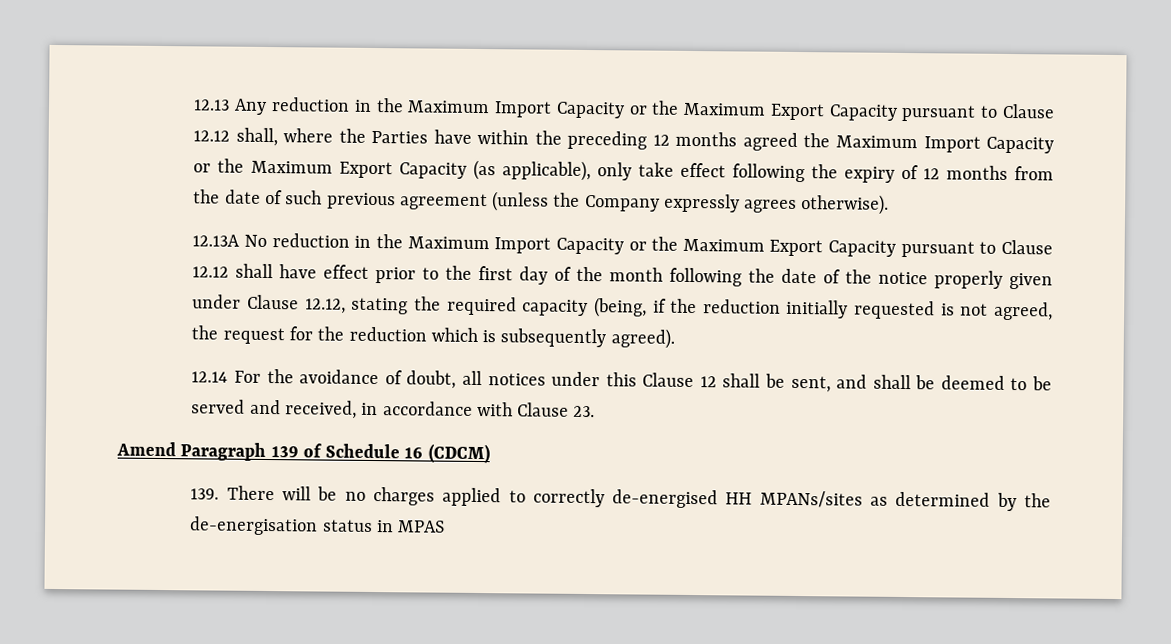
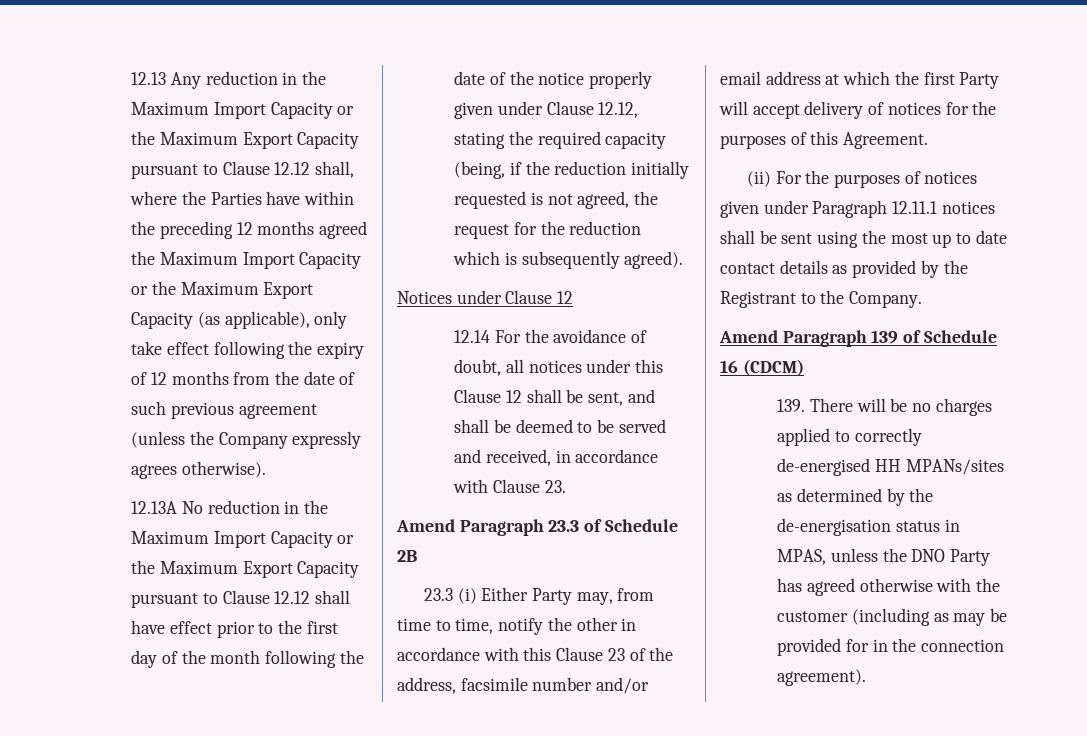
+ Notices under Clause 12
+ Amend Paragraph 23.3 of Schedule 2B
+ 23.3 (i) Either Party may, from time to time, notify the other in accordance with this Clause 23 of the address, facsimile number and/or email address at which the first Party will accept delivery of notices for the purposes of this Agreement.
+ (ii) For the purposes of notices given under Paragraph 12.11.1 notices shall be sent using the most up to date contact details as provided by the Registrant to the Company.
- 139. There will be no charges applied to correctly de-energised HH MPANs/sites as determined by the de-energisation status in MPAS
+ 139. There will be no charges applied to correctly de-energised HH MPANs/sites as determined by the de-energisation status in MPAS, unless the DNO Party has agreed otherwise with the customer (including as may be provided for in the connection agreement).

